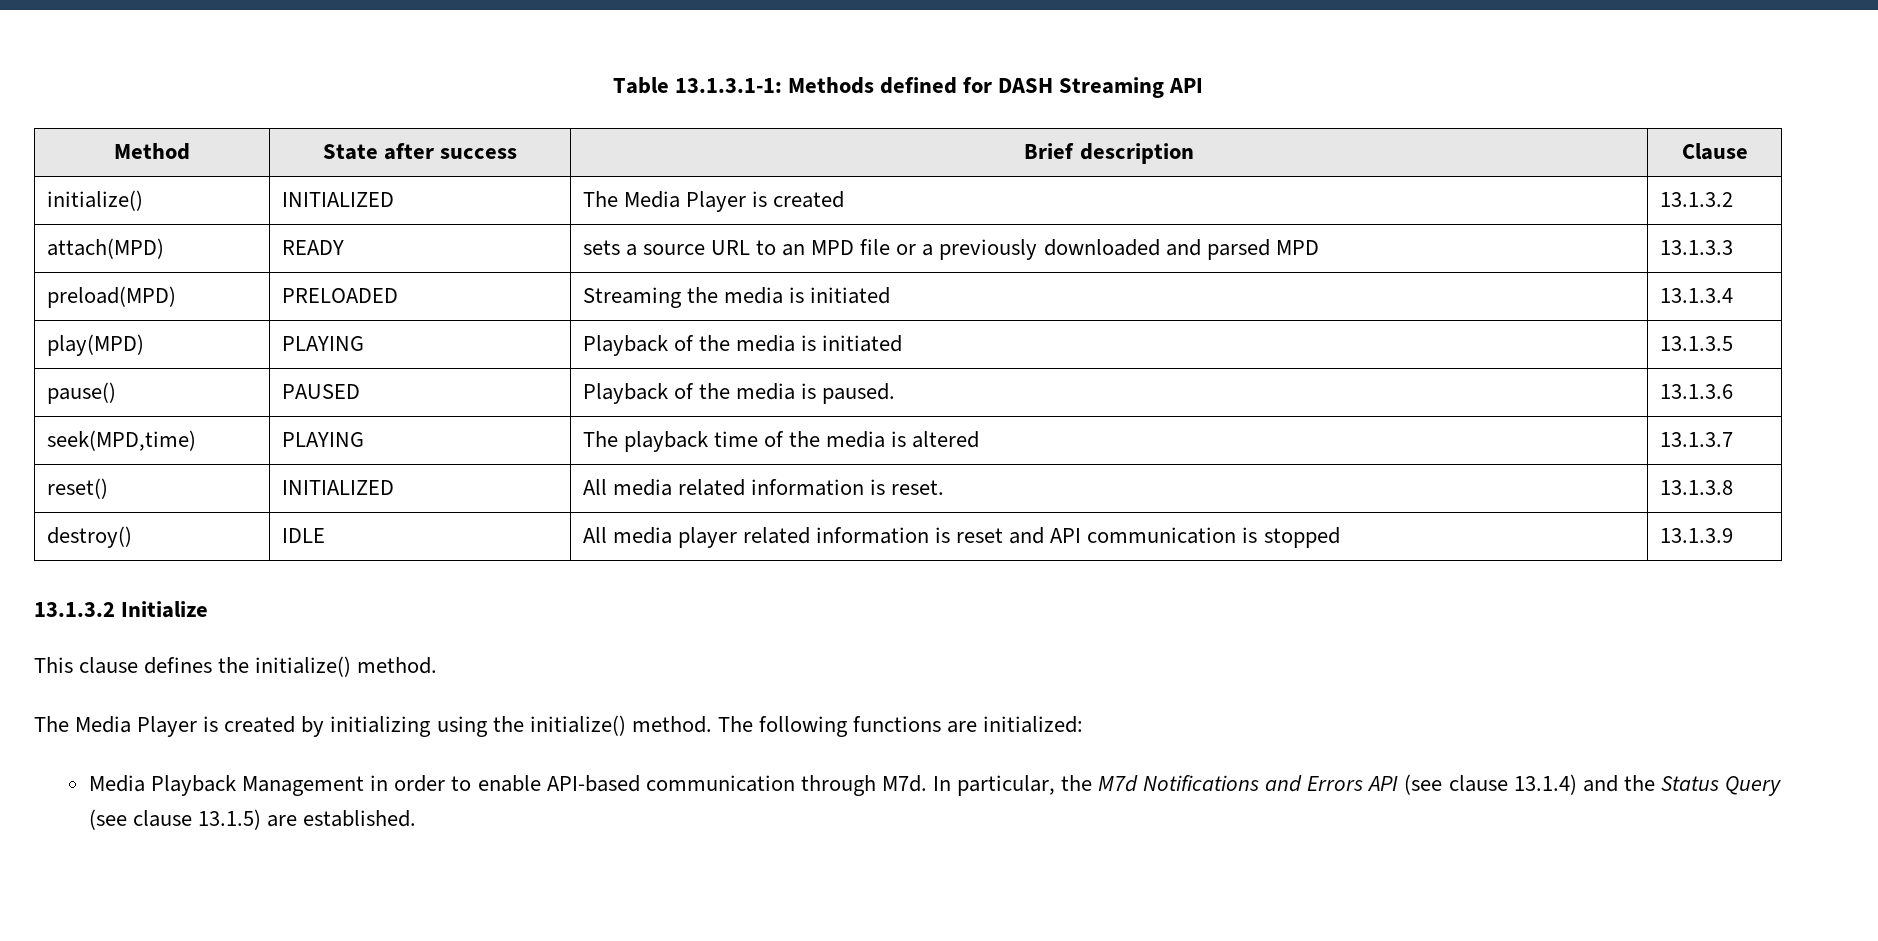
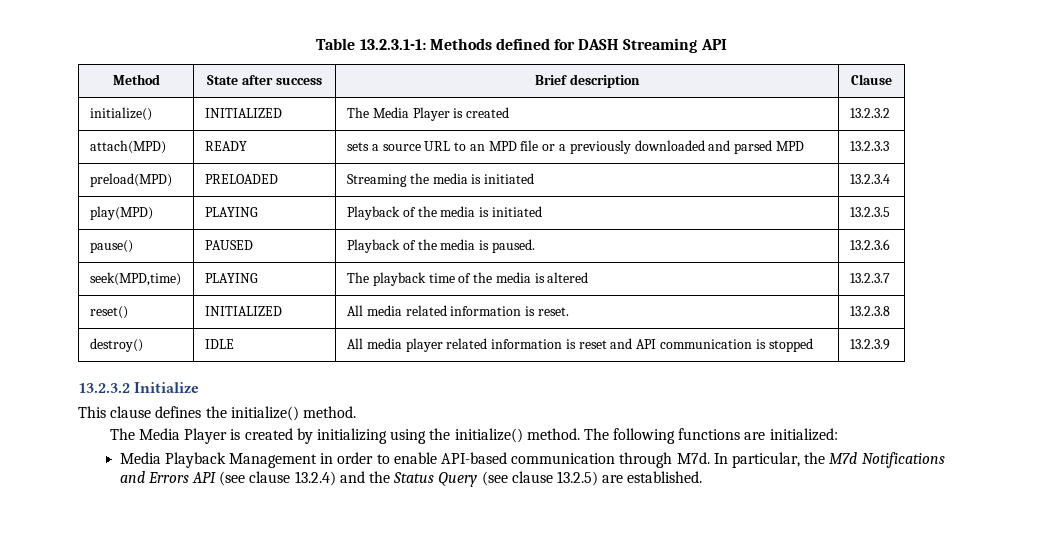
- Table 13.1.3.1-1: Methods defined for DASH Streaming API
+ Table 13.2.3.1-1: Methods defined for DASH Streaming API
- initialize() | INITIALIZED | The Media Player is created | 13.1.3.2
+ initialize() | INITIALIZED | The Media Player is created | 13.2.3.2
- attach(MPD) | READY | sets a source URL to an MPD file or a previously downloaded and parsed MPD | 13.1.3.3
+ attach(MPD) | READY | sets a source URL to an MPD file or a previously downloaded and parsed MPD | 13.2.3.3
- preload(MPD) | PRELOADED | Streaming the media is initiated | 13.1.3.4
+ preload(MPD) | PRELOADED | Streaming the media is initiated | 13.2.3.4
- play(MPD) | PLAYING | Playback of the media is initiated | 13.1.3.5
+ play(MPD) | PLAYING | Playback of the media is initiated | 13.2.3.5
- pause() | PAUSED | Playback of the media is paused. | 13.1.3.6
+ pause() | PAUSED | Playback of the media is paused. | 13.2.3.6
- seek(MPD,time) | PLAYING | The playback time of the media is altered | 13.1.3.7
+ seek(MPD,time) | PLAYING | The playback time of the media is altered | 13.2.3.7
- reset() | INITIALIZED | All media related information is reset. | 13.1.3.8
+ reset() | INITIALIZED | All media related information is reset. | 13.2.3.8
- destroy() | IDLE | All media player related information is reset and API communication is stopped | 13.1.3.9
- 13.1.3.2 Initialize
+ destroy() | IDLE | All media player related information is reset and API communication is stopped | 13.2.3.9
+ 13.2.3.2 Initialize
- Media Playback Management in order to enable API-based communication through M7d. In particular, the M7d Notifications and Errors API (see clause 13.1.4) and the Status Query (see clause 13.1.5) are established.
+ Media Playback Management in order to enable API-based communication through M7d. In particular, the M7d Notifications and Errors API (see clause 13.2.4) and the Status Query (see clause 13.2.5) are established.

